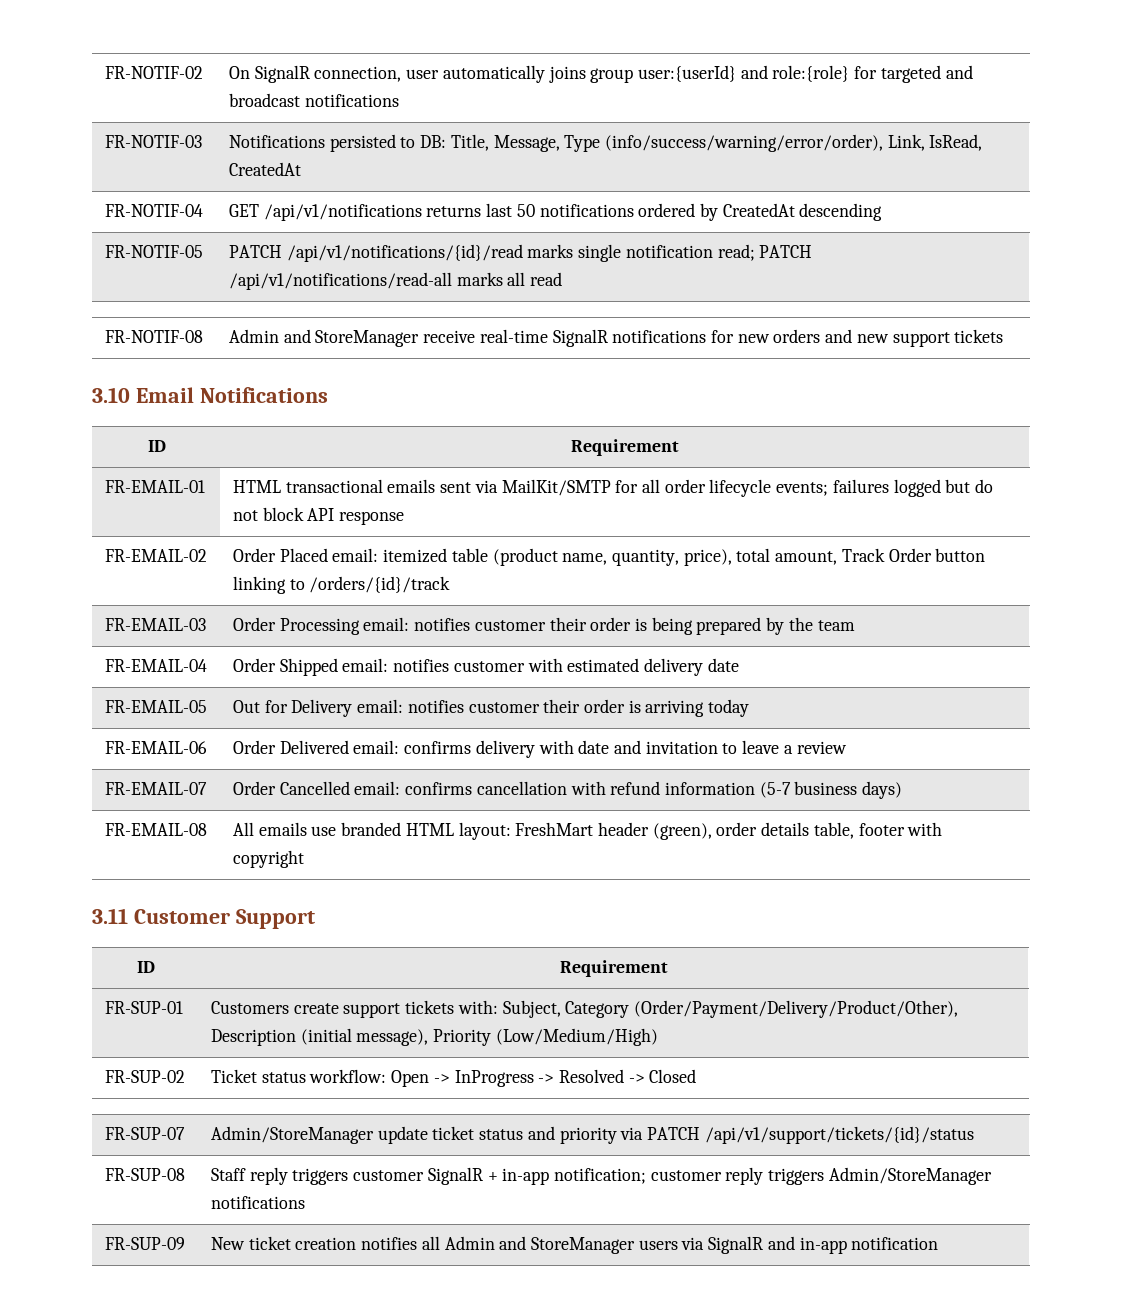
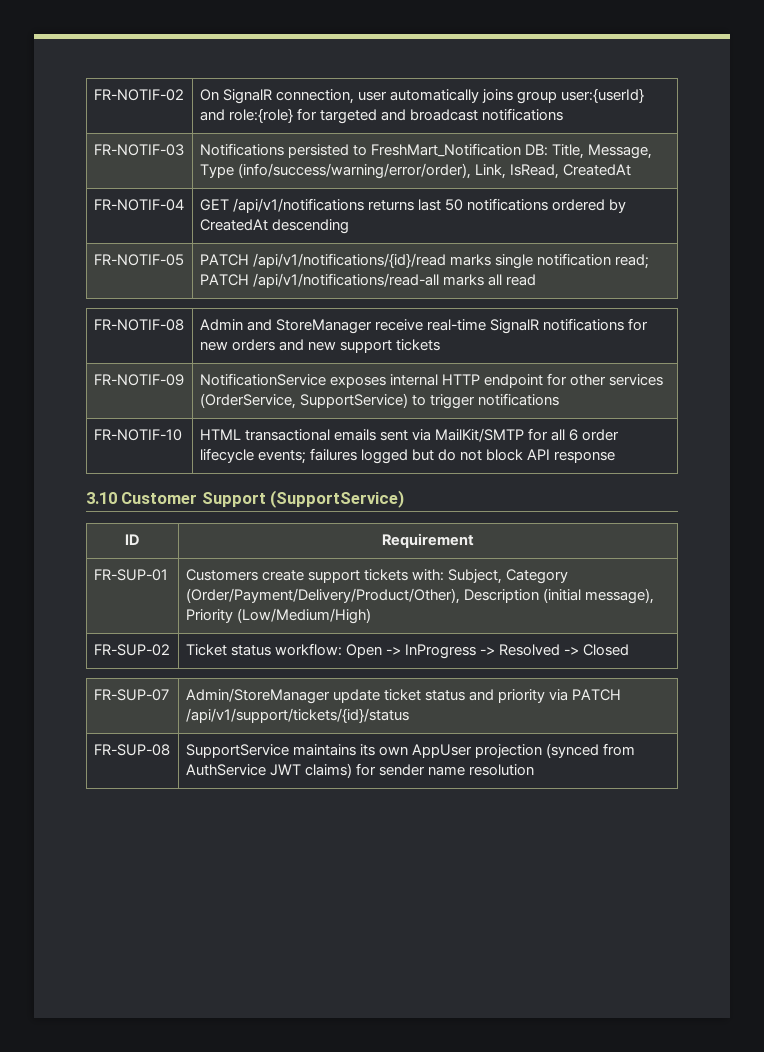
- FR-NOTIF-03 | Notifications persisted to DB: Title, Message, Type (info/success/warning/error/order), Link, IsRead, CreatedAt
+ FR-NOTIF-03 | Notifications persisted to FreshMart_Notification DB: Title, Message, Type (info/success/warning/error/order), Link, IsRead, CreatedAt
- 3.10 Email Notifications
- ID | Requirement
- FR-EMAIL-01 | HTML transactional emails sent via MailKit/SMTP for all order lifecycle events; failures logged but do not block API response
+ FR-NOTIF-09 | NotificationService exposes internal HTTP endpoint for other services (OrderService, SupportService) to trigger notifications
+ FR-NOTIF-10 | HTML transactional emails sent via MailKit/SMTP for all 6 order lifecycle events; failures logged but do not block API response
- FR-EMAIL-02 | Order Placed email: itemized table (product name, quantity, price), total amount, Track Order button linking to /orders/{id}/track
- FR-EMAIL-03 | Order Processing email: notifies customer their order is being prepared by the team
- FR-EMAIL-04 | Order Shipped email: notifies customer with estimated delivery date
- FR-EMAIL-05 | Out for Delivery email: notifies customer their order is arriving today
- FR-EMAIL-06 | Order Delivered email: confirms delivery with date and invitation to leave a review
- FR-EMAIL-07 | Order Cancelled email: confirms cancellation with refund information (5-7 business days)
- FR-EMAIL-08 | All emails use branded HTML layout: FreshMart header (green), order details table, footer with copyright
- 3.11 Customer Support
+ 3.10 Customer Support (SupportService)
- FR-SUP-08 | Staff reply triggers customer SignalR + in-app notification; customer reply triggers Admin/StoreManager notifications
- FR-SUP-09 | New ticket creation notifies all Admin and StoreManager users via SignalR and in-app notification
+ FR-SUP-08 | SupportService maintains its own AppUser projection (synced from AuthService JWT claims) for sender name resolution

